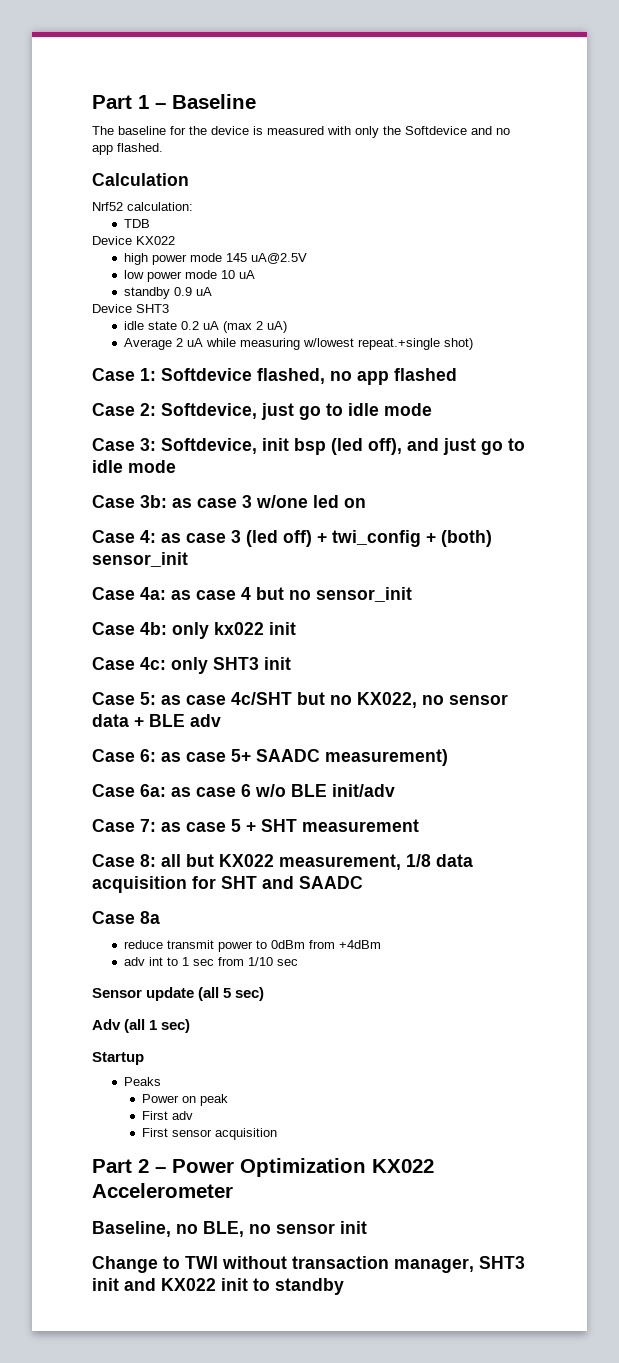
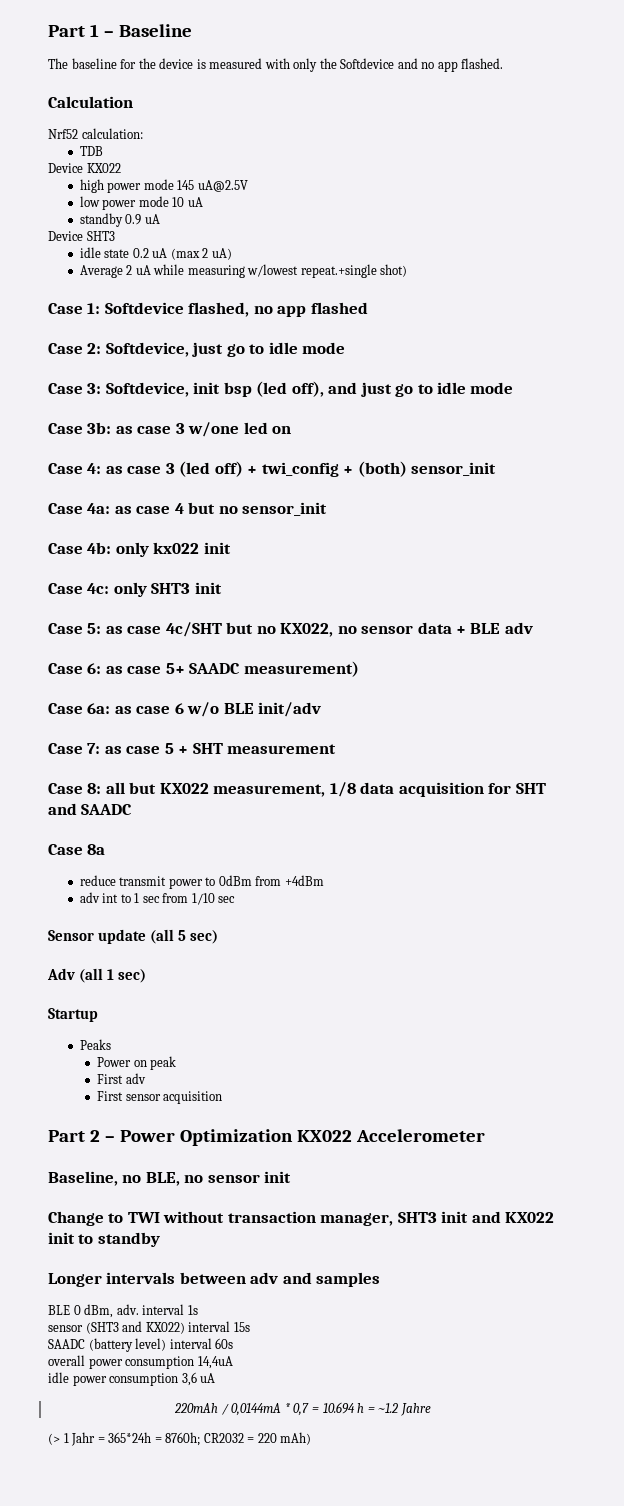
+ Longer intervals between adv and samples
+ BLE 0 dBm, adv. interval 1s
+ sensor (SHT3 and KX022) interval 15s
+ SAADC (battery level) interval 60s
+ overall power consumption 14,4uA
+ idle power consumption 3,6 uA
+ 220mAh / 0,0144mA * 0,7 = 10.694 h = ~1.2 Jahre
+ (> 1 Jahr = 365*24h = 8760h; CR2032 = 220 mAh)

